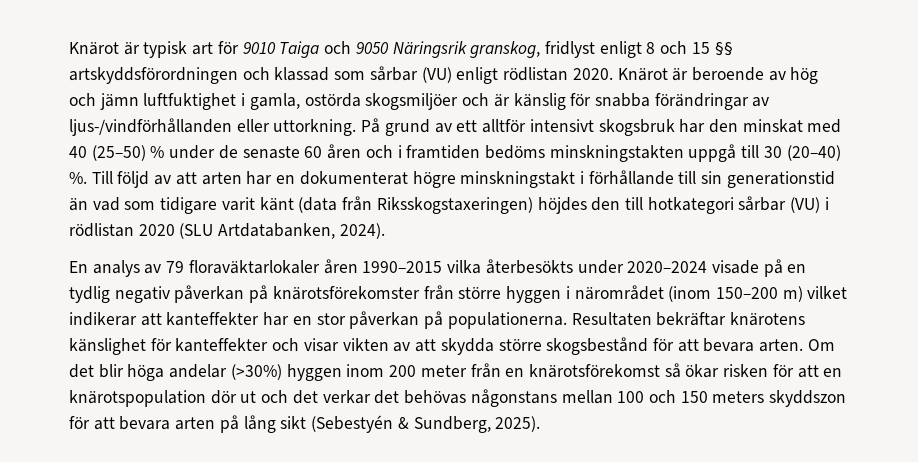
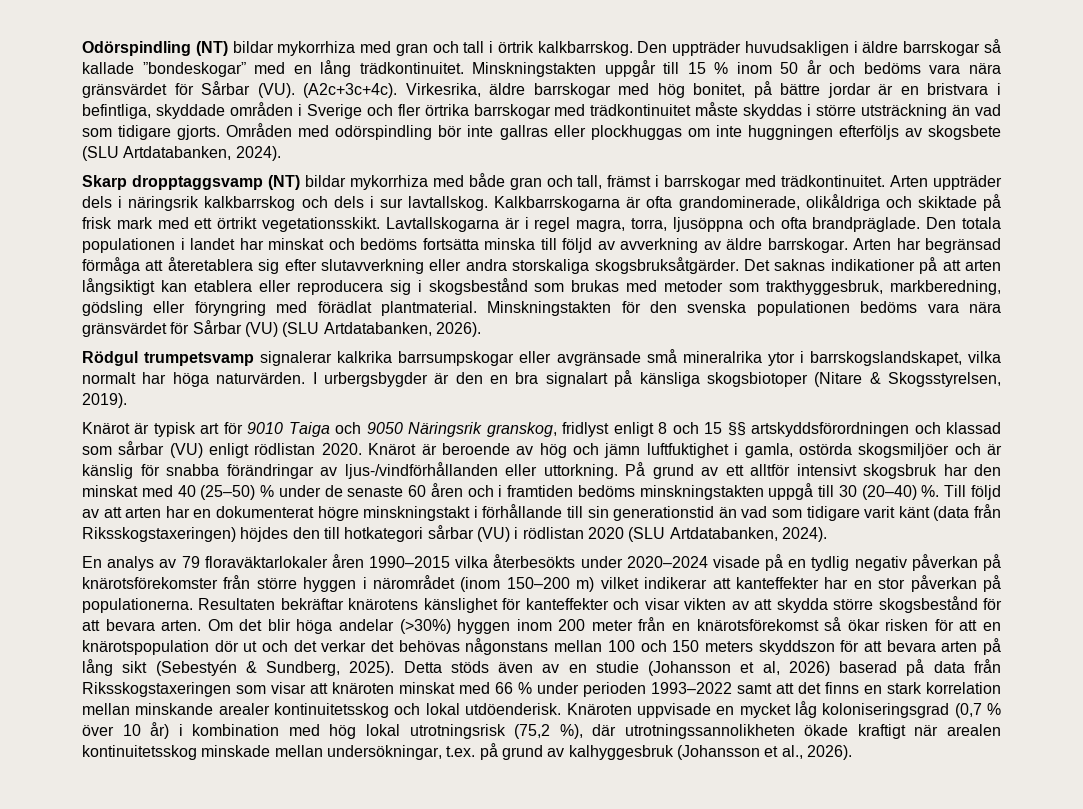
+ Odörspindling (NT) bildar mykorrhiza med gran och tall i örtrik kalkbarrskog. Den uppträder huvudsakligen i äldre barrskogar så kallade ”bondeskogar” med en lång trädkontinuitet. Minskningstakten uppgår till 15 % inom 50 år och bedöms vara nära gränsvärdet för Sårbar (VU). (A2c+3c+4c). Virkesrika, äldre barrskogar med hög bonitet, på bättre jordar är en bristvara i befintliga, skyddade områden i Sverige och fler örtrika barrskogar med trädkontinuitet måste skyddas i större utsträckning än vad som tidigare gjorts. Områden med odörspindling bör inte gallras eller plockhuggas om inte huggningen efterföljs av skogsbete (SLU Artdatabanken, 2024).
+ Skarp dropptaggsvamp (NT) bildar mykorrhiza med både gran och tall, främst i barrskogar med trädkontinuitet. Arten uppträder dels i näringsrik kalkbarrskog och dels i sur lavtallskog. Kalkbarrskogarna är ofta grandominerade, olikåldriga och skiktade på frisk mark med ett örtrikt vegetationsskikt. Lavtallskogarna är i regel magra, torra, ljusöppna och ofta brandpräglade. Den totala populationen i landet har minskat och bedöms fortsätta minska till följd av avverkning av äldre barrskogar. Arten har begränsad förmåga att återetablera sig efter slutavverkning eller andra storskaliga skogsbruksåtgärder. Det saknas indikationer på att arten långsiktigt kan etablera eller reproducera sig i skogsbestånd som brukas med metoder som trakthyggesbruk, markberedning, gödsling eller föryngring med förädlat plantmaterial. Minskningstakten för den svenska populationen bedöms vara nära gränsvärdet för Sårbar (VU) (SLU Artdatabanken, 2026).
+ Rödgul trumpetsvamp signalerar kalkrika barrsumpskogar eller avgränsade små mineralrika ytor i barrskogslandskapet, vilka normalt har höga naturvärden. I urbergsbygder är den en bra signalart på känsliga skogsbiotoper (Nitare & Skogsstyrelsen, 2019).
+ Detta stöds även av en studie (Johansson et al, 2026) baserad på data från Riksskogstaxeringen som visar att knäroten minskat med 66 % under perioden 1993–2022 samt att det finns en stark korrelation mellan minskande arealer kontinuitetsskog och lokal utdöenderisk. Knäroten uppvisade en mycket låg koloniseringsgrad (0,7 % över 10 år) i kombination med hög lokal utrotningsrisk (75,2 %), där utrotningssannolikheten ökade kraftigt när arealen kontinuitetsskog minskade mellan undersökningar, t.ex. på grund av kalhyggesbruk (Johansson et al., 2026).

